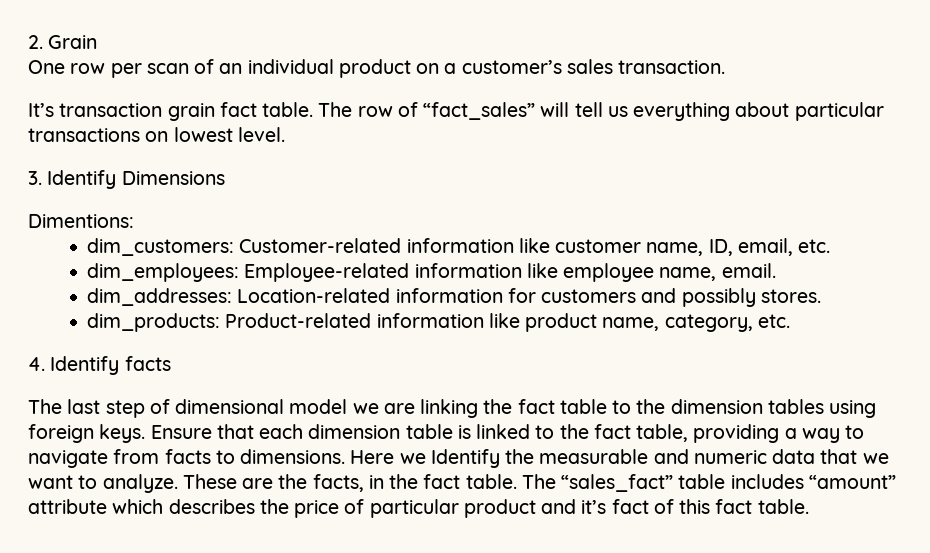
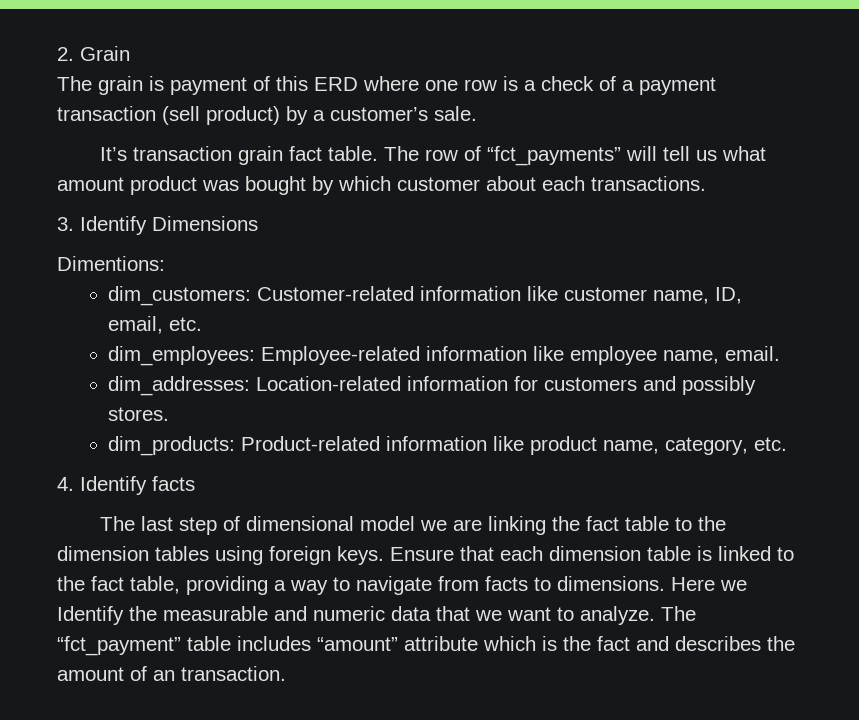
- One row per scan of an individual product on a customer’s sales transaction.
+ The grain is payment of this ERD where one row is a check of a payment transaction (sell product) by a customer’s sale.
- The row of “fact_sales” will tell us everything about particular transactions on lowest level.
+ The row of “fct_payments” will tell us what amount product was bought by which customer about each transactions.
- These are the facts, in the fact table. The “sales_fact” table includes “amount” attribute which describes the price of particular product and it’s fact of this fact table.
+ The “fct_payment” table includes “amount” attribute which is the fact and describes the amount of an transaction.

